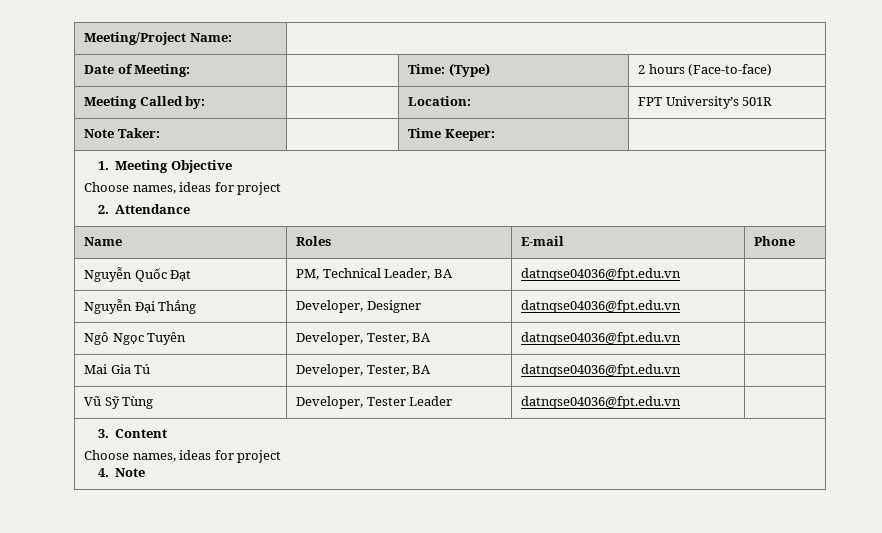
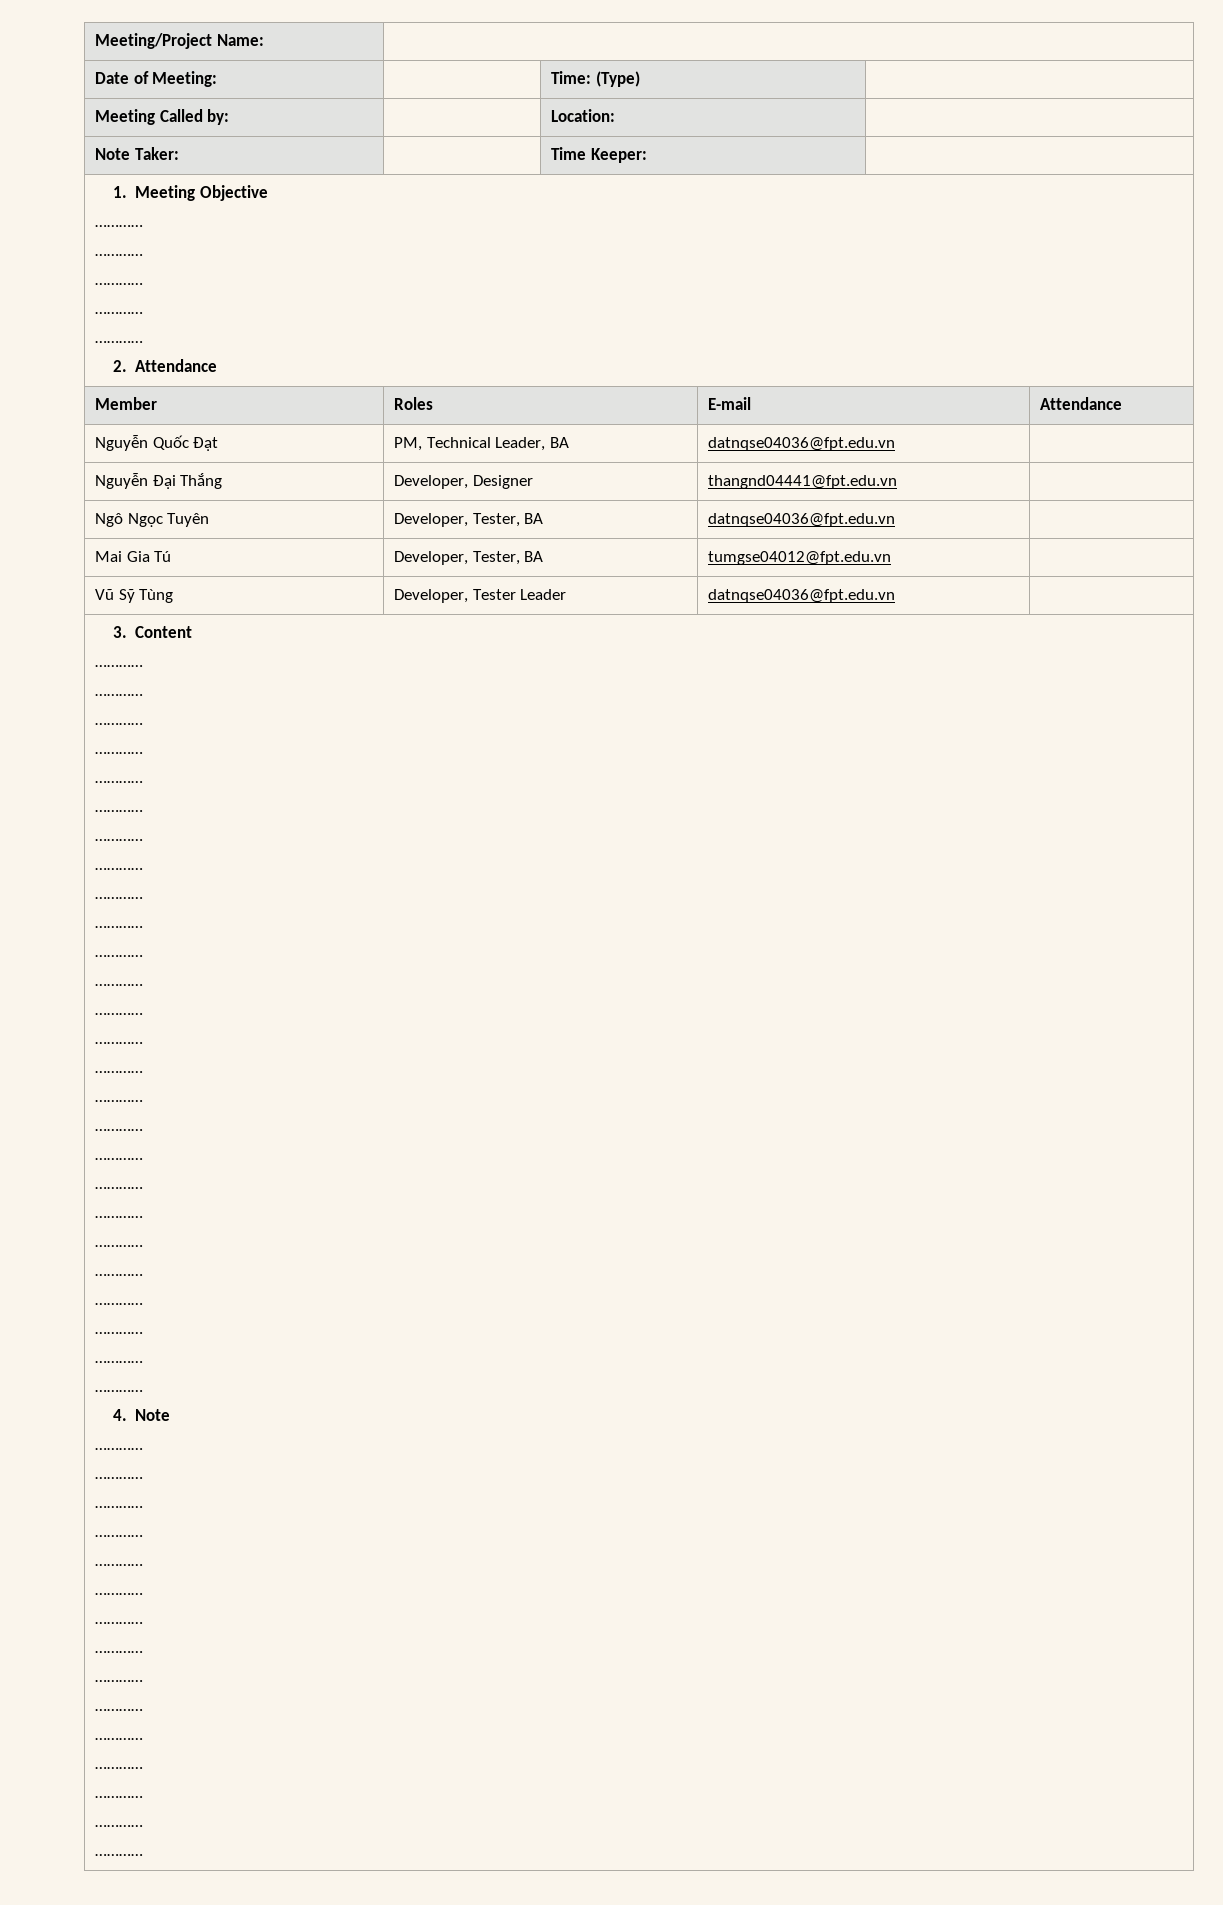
- Date of Meeting: | | Time: (Type) | 2 hours (Face-to-face)
+ Date of Meeting: | | Time: (Type) |
- Meeting Called by: | | Location: | FPT University’s 501R
+ Meeting Called by: | | Location: |
  1. Meeting Objective
- Choose names, ideas for project
+ …………
+ …………
+ …………
+ …………
+ …………
- Name | Roles | E-mail | Phone
+ Member | Roles | E-mail | Attendance
- Nguyễn Đại Thắng | Developer, Designer | datnqse04036@fpt.edu.vn |
+ Nguyễn Đại Thắng | Developer, Designer | thangnd04441@fpt.edu.vn |
- Mai Gia Tú | Developer, Tester, BA | datnqse04036@fpt.edu.vn |
+ Mai Gia Tú | Developer, Tester, BA | tumgse04012@fpt.edu.vn |
  3. Content
- Choose names, ideas for project
+ …………
+ …………
+ …………
+ …………
+ …………
+ …………
+ …………
+ …………
+ …………
+ …………
+ …………
+ …………
+ …………
+ …………
+ …………
+ …………
+ …………
+ …………
+ …………
+ …………
+ …………
+ …………
+ …………
+ …………
+ …………
+ …………
  4. Note
+ …………
+ …………
+ …………
+ …………
+ …………
+ …………
+ …………
+ …………
+ …………
+ …………
+ …………
+ …………
+ …………
+ …………
+ …………

